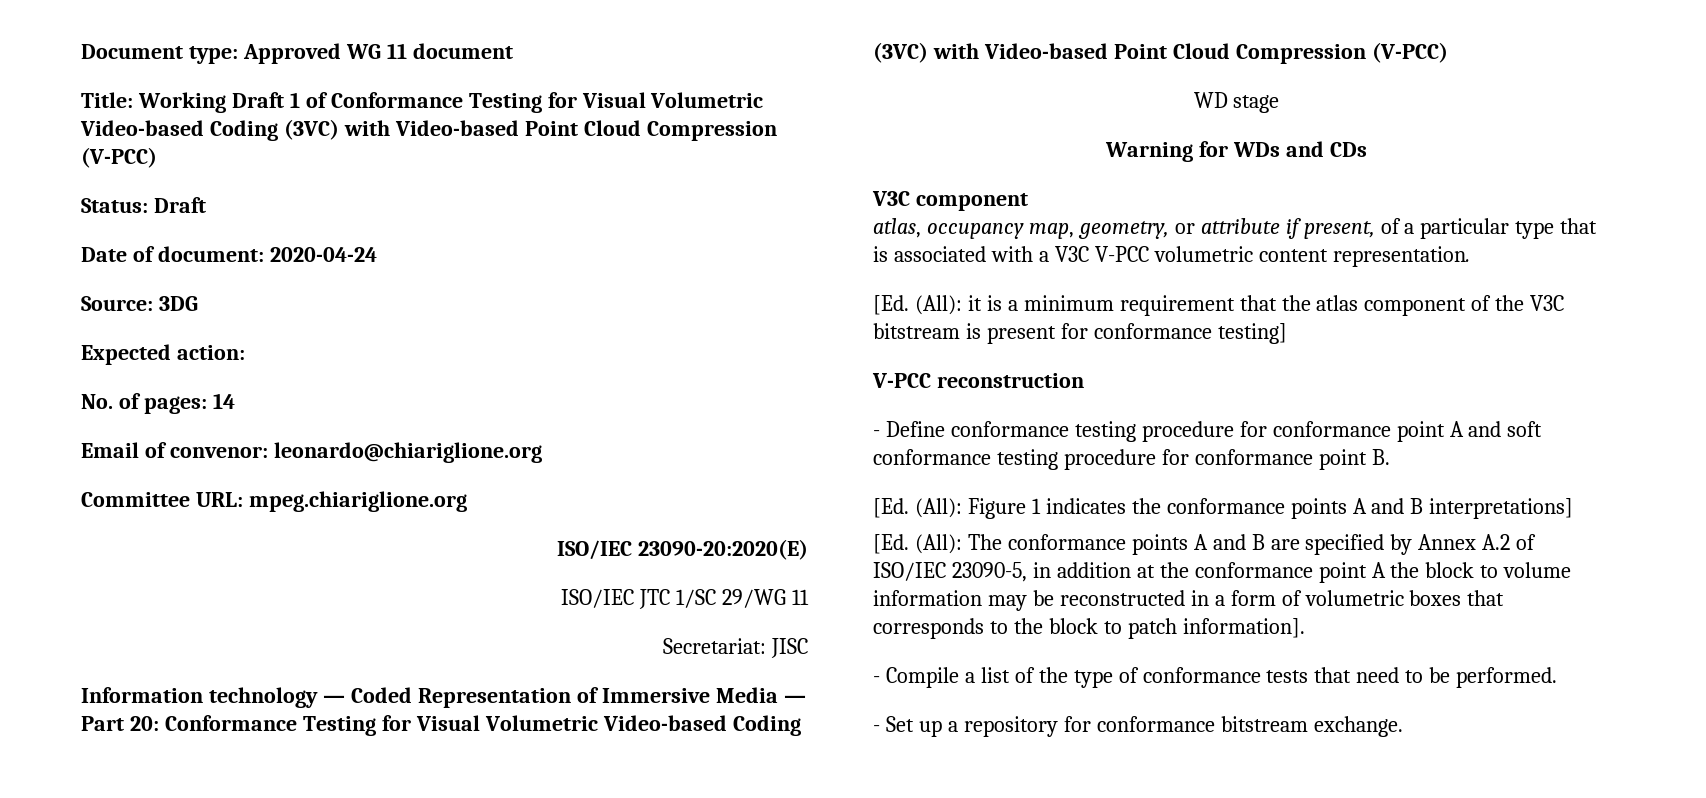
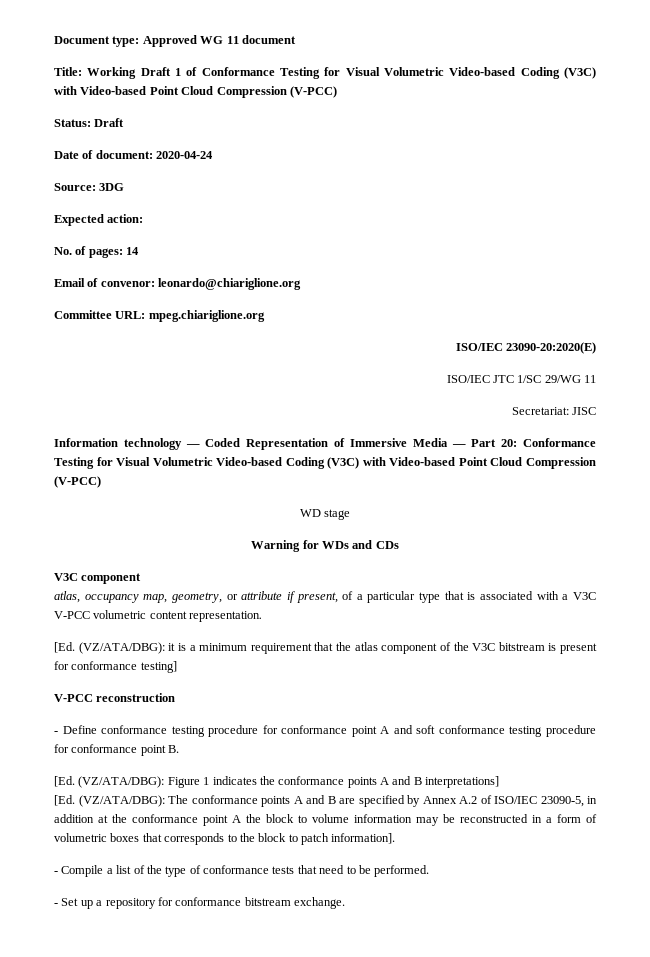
- Title: Working Draft 1 of Conformance Testing for Visual Volumetric Video-based Coding (3VC) with Video-based Point Cloud Compression (V-PCC)
+ Title: Working Draft 1 of Conformance Testing for Visual Volumetric Video-based Coding (V3C) with Video-based Point Cloud Compression (V-PCC)
- Information technology — Coded Representation of Immersive Media — Part 20: Conformance Testing for Visual Volumetric Video-based Coding (3VC) with Video-based Point Cloud Compression (V-PCC)
+ Information technology — Coded Representation of Immersive Media — Part 20: Conformance Testing for Visual Volumetric Video-based Coding (V3C) with Video-based Point Cloud Compression (V-PCC)
- [Ed. (All): it is a minimum requirement that the atlas component of the V3C bitstream is present for conformance testing]
+ [Ed. (VZ/ATA/DBG): it is a minimum requirement that the atlas component of the V3C bitstream is present for conformance testing]
- [Ed. (All): Figure 1 indicates the conformance points A and B interpretations]
+ [Ed. (VZ/ATA/DBG): Figure 1 indicates the conformance points A and B interpretations]
- [Ed. (All): The conformance points A and B are specified by Annex A.2 of ISO/IEC 23090-5, in addition at the conformance point A the block to volume information may be reconstructed in a form of volumetric boxes that corresponds to the block to patch information].
+ [Ed. (VZ/ATA/DBG): The conformance points A and B are specified by Annex A.2 of ISO/IEC 23090-5, in addition at the conformance point A the block to volume information may be reconstructed in a form of volumetric boxes that corresponds to the block to patch information].

